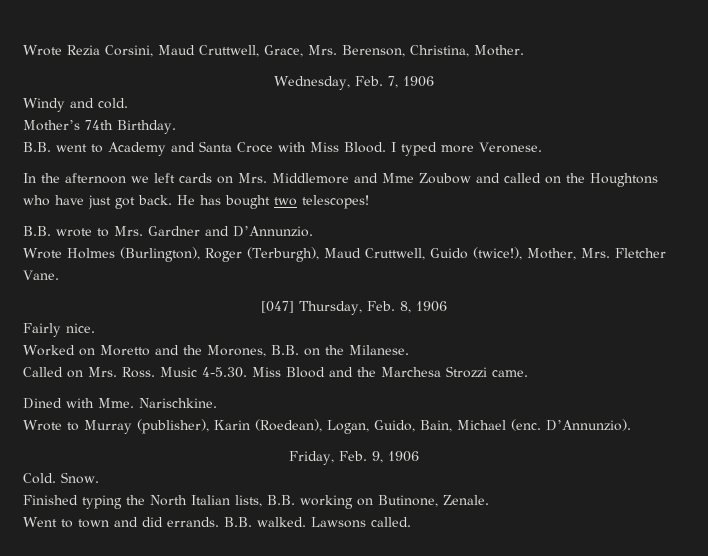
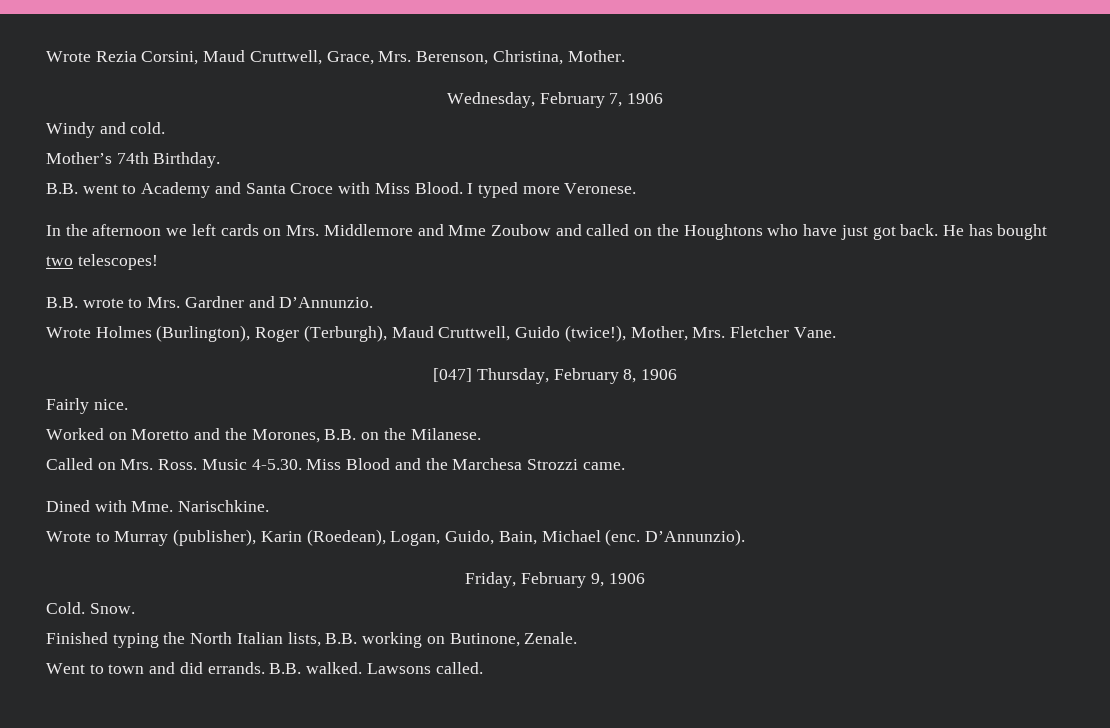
- Wednesday, Feb. 7, 1906
+ Wednesday, February 7, 1906
- [047] Thursday, Feb. 8, 1906
+ [047] Thursday, February 8, 1906
- Friday, Feb. 9, 1906
+ Friday, February 9, 1906

